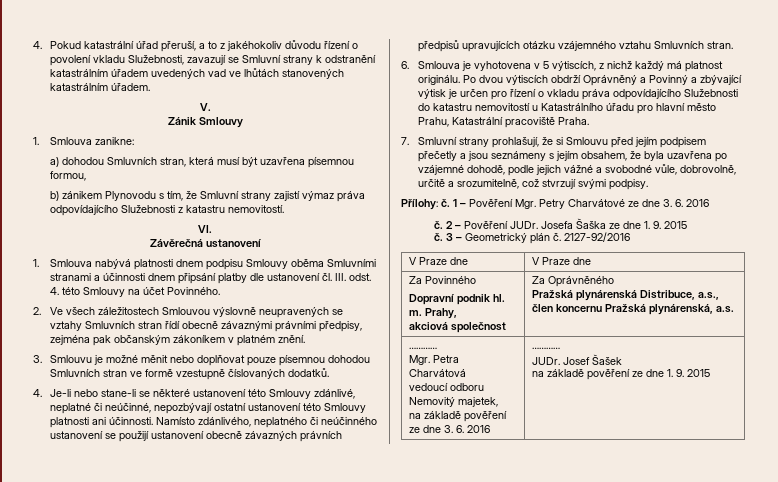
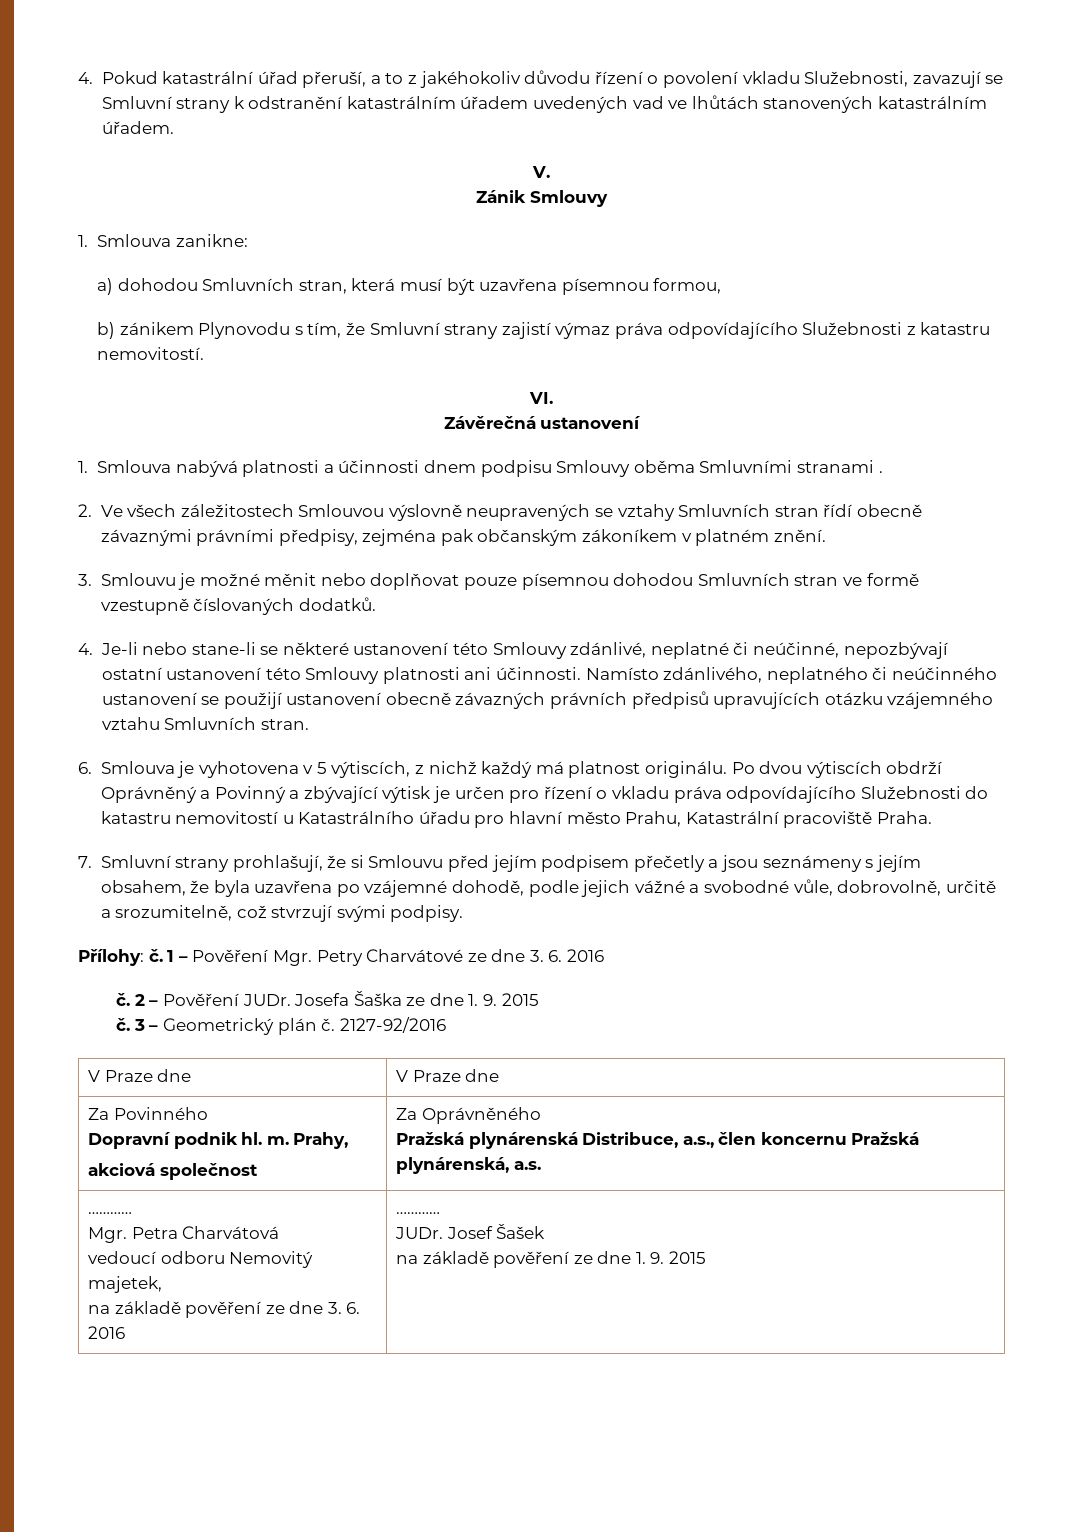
- 1. Smlouva nabývá platnosti dnem podpisu Smlouvy oběma Smluvními stranami a účinnosti dnem připsání platby dle ustanovení čl. III. odst. 4. této Smlouvy na účet Povinného.
+ 1. Smlouva nabývá platnosti a účinnosti dnem podpisu Smlouvy oběma Smluvními stranami .

